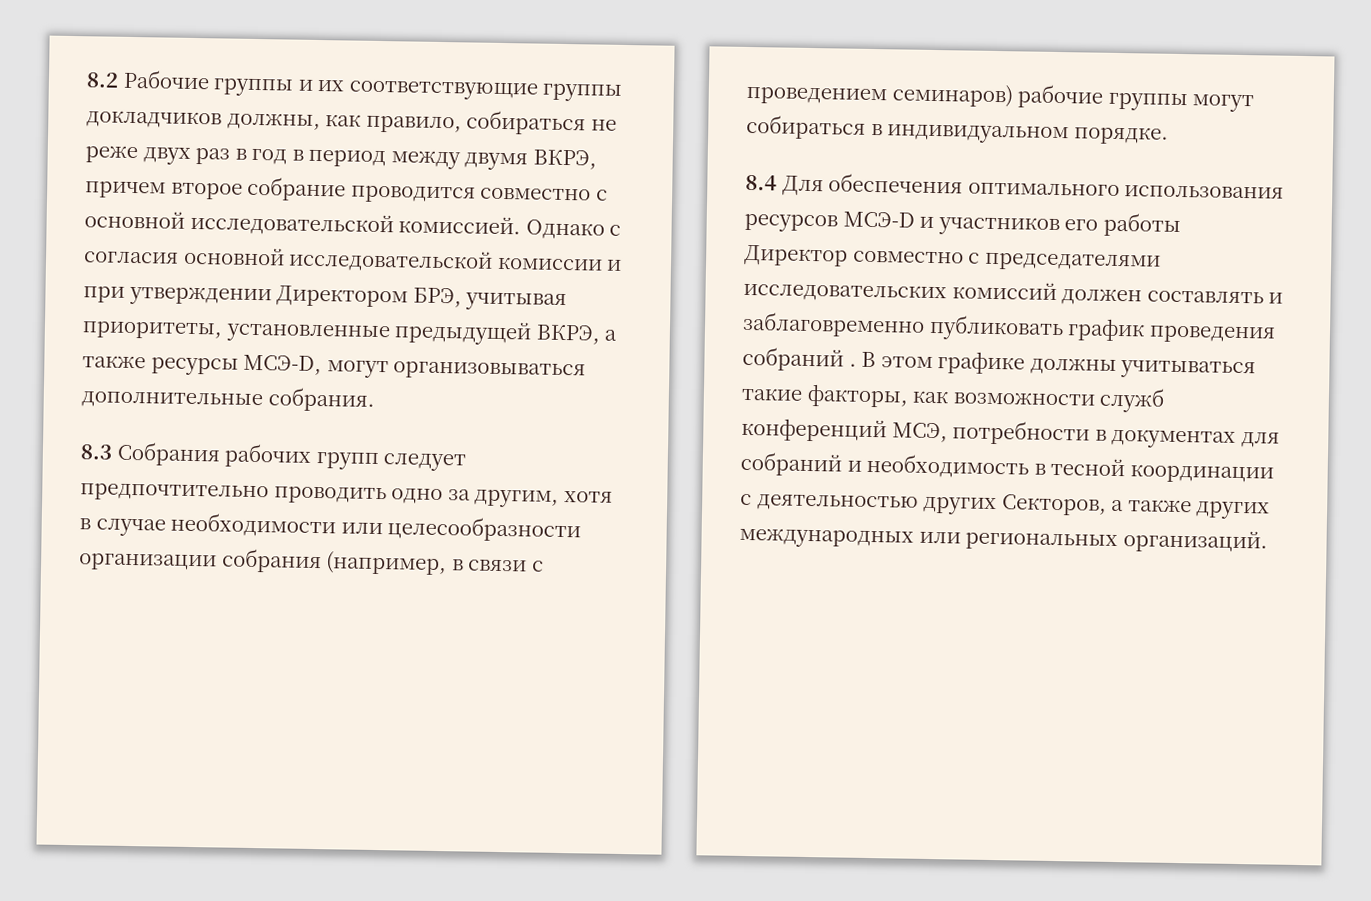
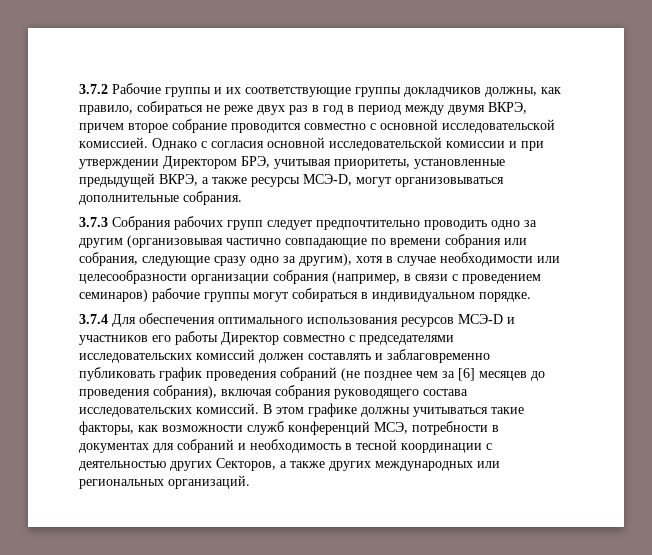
- 8.2 Рабочие группы и их соответствующие группы докладчиков должны, как правило, собираться не реже двух раз в год в период между двумя ВКРЭ, причем второе собрание проводится совместно с основной исследовательской комиссией.
+ 3.7.2 Рабочие группы и их соответствующие группы докладчиков должны, как правило, собираться не реже двух раз в год в период между двумя ВКРЭ, причем второе собрание проводится совместно с основной исследовательской комиссией.
- 8.3 Собрания рабочих групп следует предпочтительно проводить одно за другим, хотя в случае необходимости или целесообразности организации собрания (например, в связи с проведением семинаров) рабочие группы могут собираться в индивидуальном порядке.
+ 3.7.3 Собрания рабочих групп следует предпочтительно проводить одно за другим (организовывая частично совпадающие по времени собрания или собрания, следующие сразу одно за другим), хотя в случае необходимости или целесообразности организации собрания (например, в связи с проведением семинаров) рабочие группы могут собираться в индивидуальном порядке.
- 8.4 Для обеспечения оптимального использования ресурсов МСЭ-D и участников его работы Директор совместно с председателями исследовательских комиссий должен составлять и заблаговременно публиковать график проведения собраний .
+ 3.7.4 Для обеспечения оптимального использования ресурсов МСЭ-D и участников его работы Директор совместно с председателями исследовательских комиссий должен составлять и заблаговременно публиковать график проведения собраний (не позднее чем за [6] месяцев до проведения собрания), включая собрания руководящего состава исследовательских комиссий.

